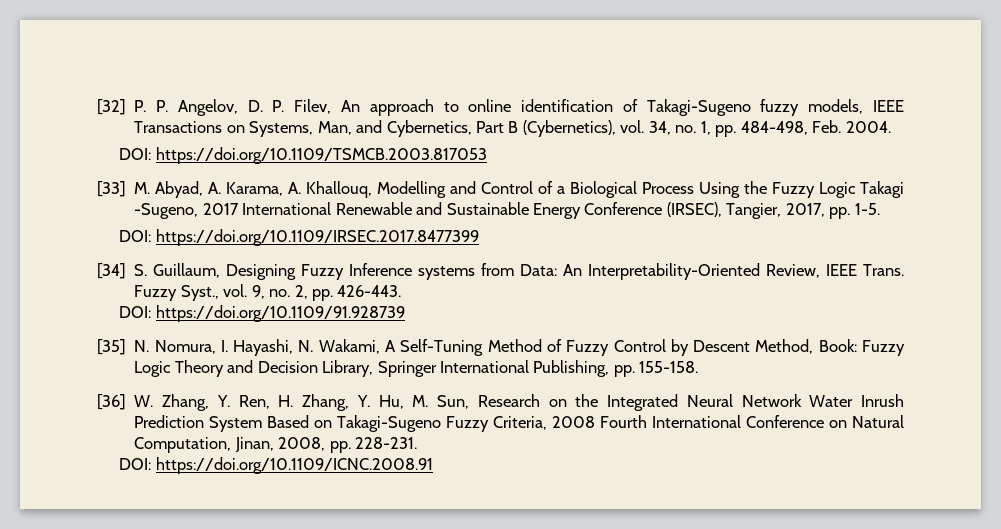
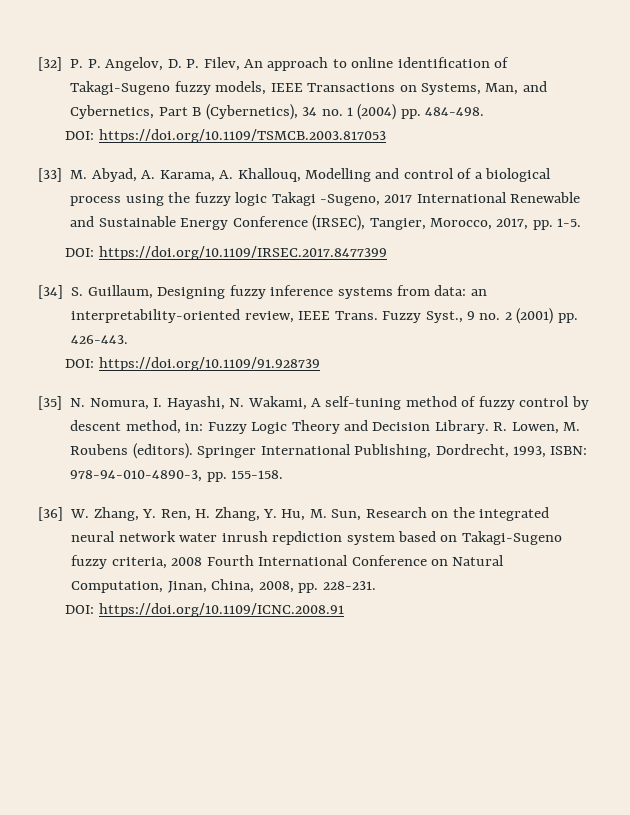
- [32] P. P. Angelov, D. P. Filev, An approach to online identification of Takagi-Sugeno fuzzy models, IEEE Transactions on Systems, Man, and Cybernetics, Part B (Cybernetics), vol. 34, no. 1, pp. 484-498, Feb. 2004.
+ [32] P. P. Angelov, D. P. Filev, An approach to online identification of Takagi-Sugeno fuzzy models, IEEE Transactions on Systems, Man, and Cybernetics, Part B (Cybernetics), 34 no. 1 (2004) pp. 484-498.
- [33] M. Abyad, A. Karama, A. Khallouq, Modelling and Control of a Biological Process Using the Fuzzy Logic Takagi -Sugeno, 2017 International Renewable and Sustainable Energy Conference (IRSEC), Tangier, 2017, pp. 1-5.
+ [33] M. Abyad, A. Karama, A. Khallouq, Modelling and control of a biological process using the fuzzy logic Takagi -Sugeno, 2017 International Renewable and Sustainable Energy Conference (IRSEC), Tangier, Morocco, 2017, pp. 1-5.
- [34] S. Guillaum, Designing Fuzzy Inference systems from Data: An Interpretability-Oriented Review, IEEE Trans. Fuzzy Syst., vol. 9, no. 2, pp. 426-443.
+ [34] S. Guillaum, Designing fuzzy inference systems from data: an interpretability-oriented review, IEEE Trans. Fuzzy Syst., 9 no. 2 (2001) pp. 426-443.
- [35] N. Nomura, I. Hayashi, N. Wakami, A Self-Tuning Method of Fuzzy Control by Descent Method, Book: Fuzzy Logic Theory and Decision Library, Springer International Publishing, pp. 155-158.
+ [35] N. Nomura, I. Hayashi, N. Wakami, A self-tuning method of fuzzy control by descent method, in: Fuzzy Logic Theory and Decision Library. R. Lowen, M. Roubens (editors). Springer International Publishing, Dordrecht, 1993, ISBN: 978-94-010-4890-3, pp. 155-158.
- [36] W. Zhang, Y. Ren, H. Zhang, Y. Hu, M. Sun, Research on the Integrated Neural Network Water Inrush Prediction System Based on Takagi-Sugeno Fuzzy Criteria, 2008 Fourth International Conference on Natural Computation, Jinan, 2008, pp. 228-231.
+ [36] W. Zhang, Y. Ren, H. Zhang, Y. Hu, M. Sun, Research on the integrated neural network water inrush repdiction system based on Takagi-Sugeno fuzzy criteria, 2008 Fourth International Conference on Natural Computation, Jinan, China, 2008, pp. 228-231.

